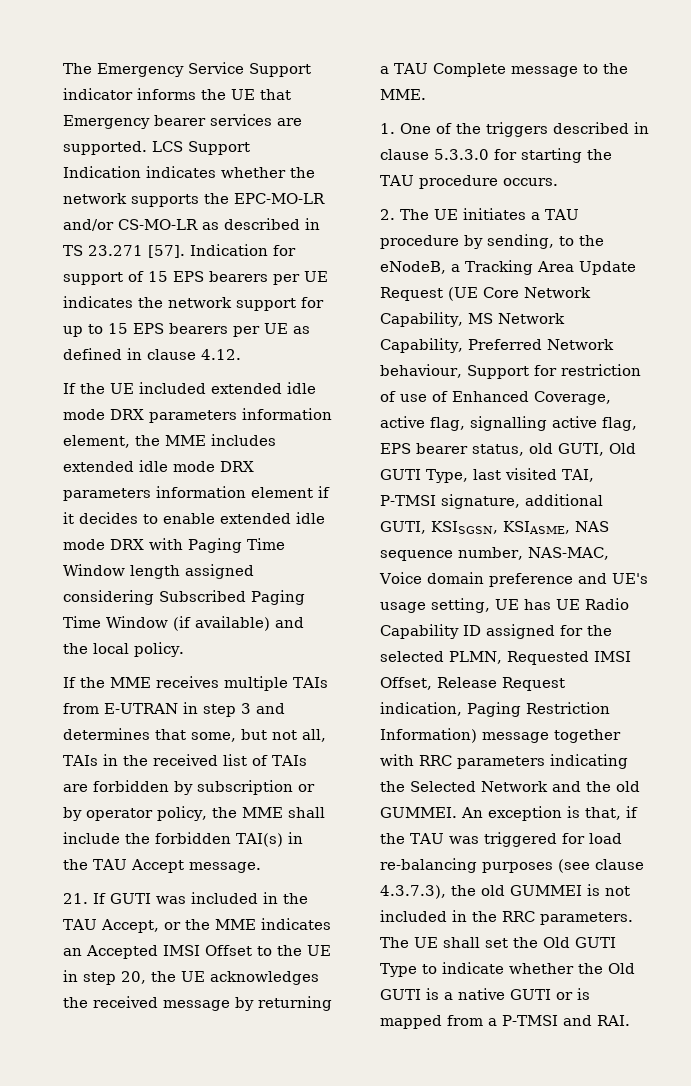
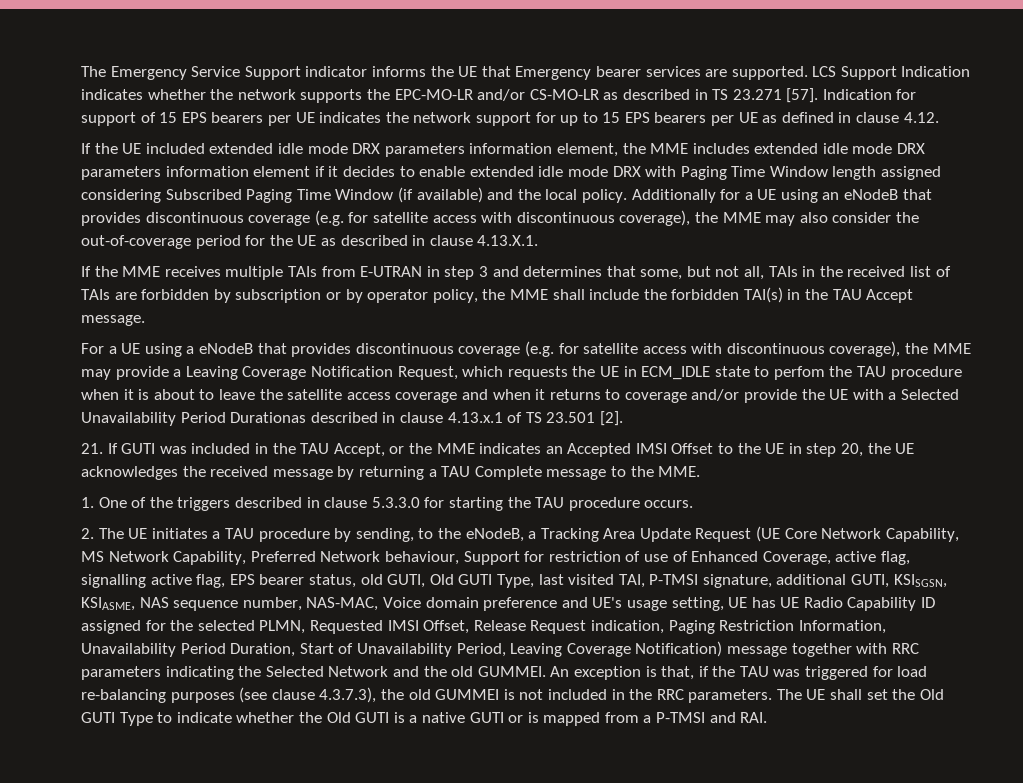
+ Additionally for a UE using an eNodeB that provides discontinuous coverage (e.g. for satellite access with discontinuous coverage), the MME may also consider the out-of-coverage period for the UE as described in clause 4.13.X.1.
+ For a UE using a eNodeB that provides discontinuous coverage (e.g. for satellite access with discontinuous coverage), the MME may provide a Leaving Coverage Notification Request, which requests the UE in ECM_IDLE state to perfom the TAU procedure when it is about to leave the satellite access coverage and when it returns to coverage and/or provide the UE with a Selected Unavailability Period Durationas described in clause 4.13.x.1 of TS 23.501 [2].
- 2. The UE initiates a TAU procedure by sending, to the eNodeB, a Tracking Area Update Request (UE Core Network Capability, MS Network Capability, Preferred Network behaviour, Support for restriction of use of Enhanced Coverage, active flag, signalling active flag, EPS bearer status, old GUTI, Old GUTI Type, last visited TAI, P-TMSI signature, additional GUTI, KSISGSN, KSIASME, NAS sequence number, NAS-MAC, Voice domain preference and UE's usage setting, UE has UE Radio Capability ID assigned for the selected PLMN, Requested IMSI Offset, Release Request indication, Paging Restriction Information) message together with RRC parameters indicating the Selected Network and the old GUMMEI.
+ 2. The UE initiates a TAU procedure by sending, to the eNodeB, a Tracking Area Update Request (UE Core Network Capability, MS Network Capability, Preferred Network behaviour, Support for restriction of use of Enhanced Coverage, active flag, signalling active flag, EPS bearer status, old GUTI, Old GUTI Type, last visited TAI, P-TMSI signature, additional GUTI, KSISGSN, KSIASME, NAS sequence number, NAS-MAC, Voice domain preference and UE's usage setting, UE has UE Radio Capability ID assigned for the selected PLMN, Requested IMSI Offset, Release Request indication, Paging Restriction Information, Unavailability Period Duration, Start of Unavailability Period, Leaving Coverage Notification) message together with RRC parameters indicating the Selected Network and the old GUMMEI.

